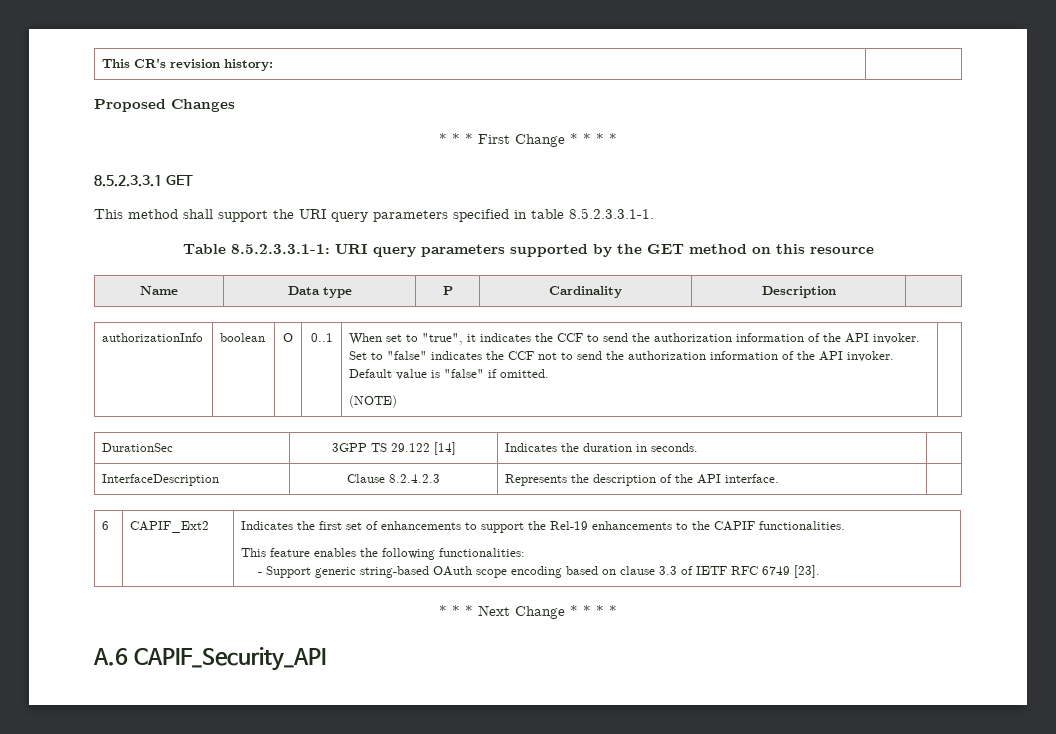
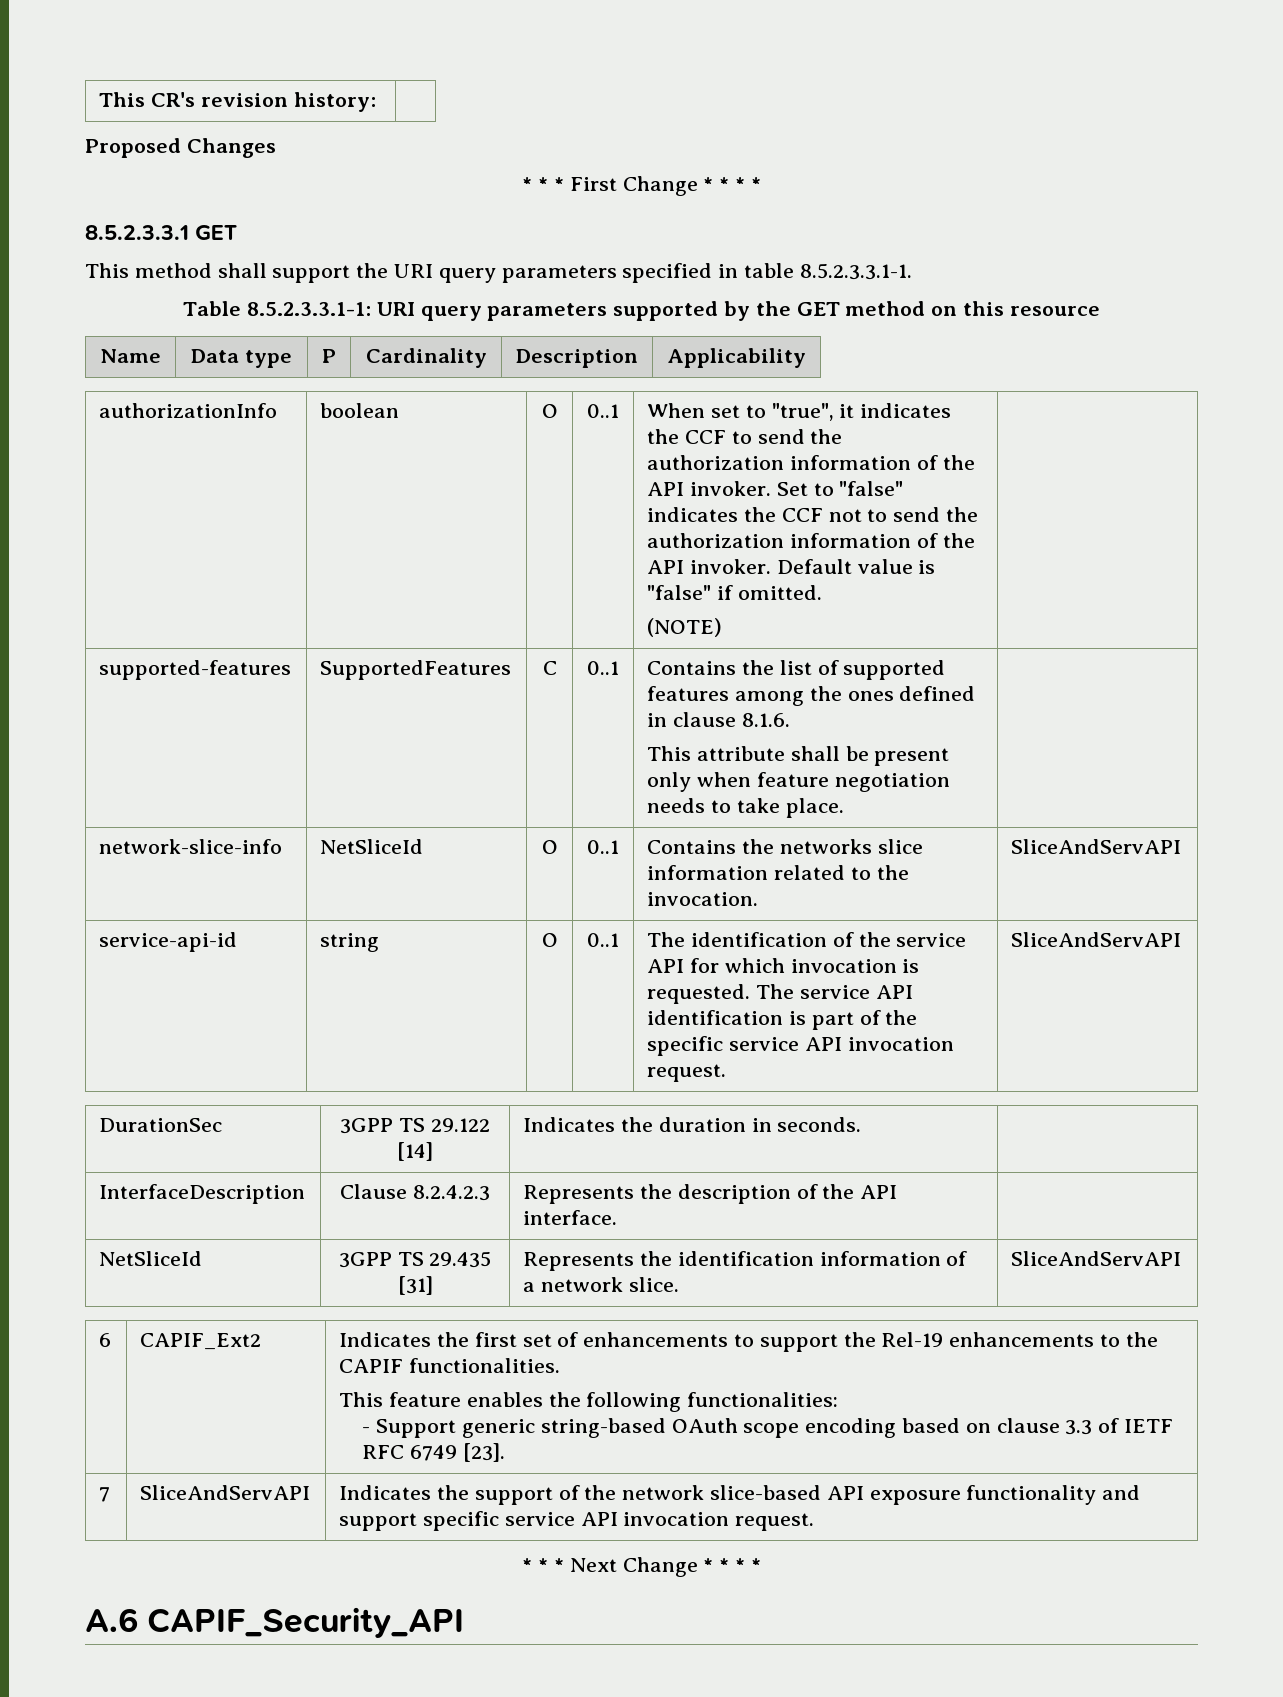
- Name | Data type | P | Cardinality | Description |
+ Name | Data type | P | Cardinality | Description | Applicability
+ supported-features | SupportedFeatures | C | 0..1 | Contains the list of supported features among the ones defined in clause 8.1.6.
+ This attribute shall be present only when feature negotiation needs to take place. |
+ network-slice-info | NetSliceId | O | 0..1 | Contains the networks slice information related to the invocation. | SliceAndServAPI
+ service-api-id | string | O | 0..1 | The identification of the service API for which invocation is requested. The service API identification is part of the specific service API invocation request. | SliceAndServAPI
+ NetSliceId | 3GPP TS 29.435 [31] | Represents the identification information of a network slice. | SliceAndServAPI
+ 7 | SliceAndServAPI | Indicates the support of the network slice-based API exposure functionality and support specific service API invocation request.

